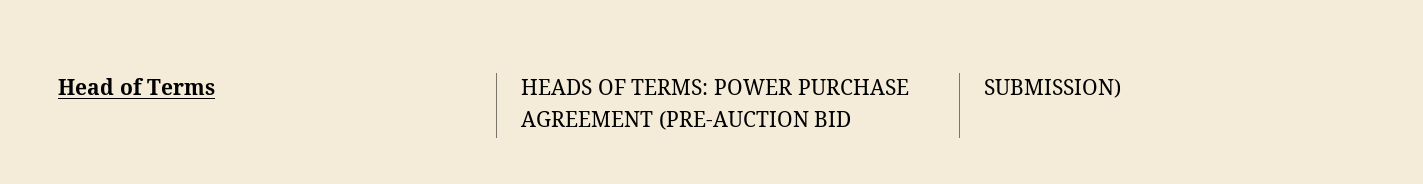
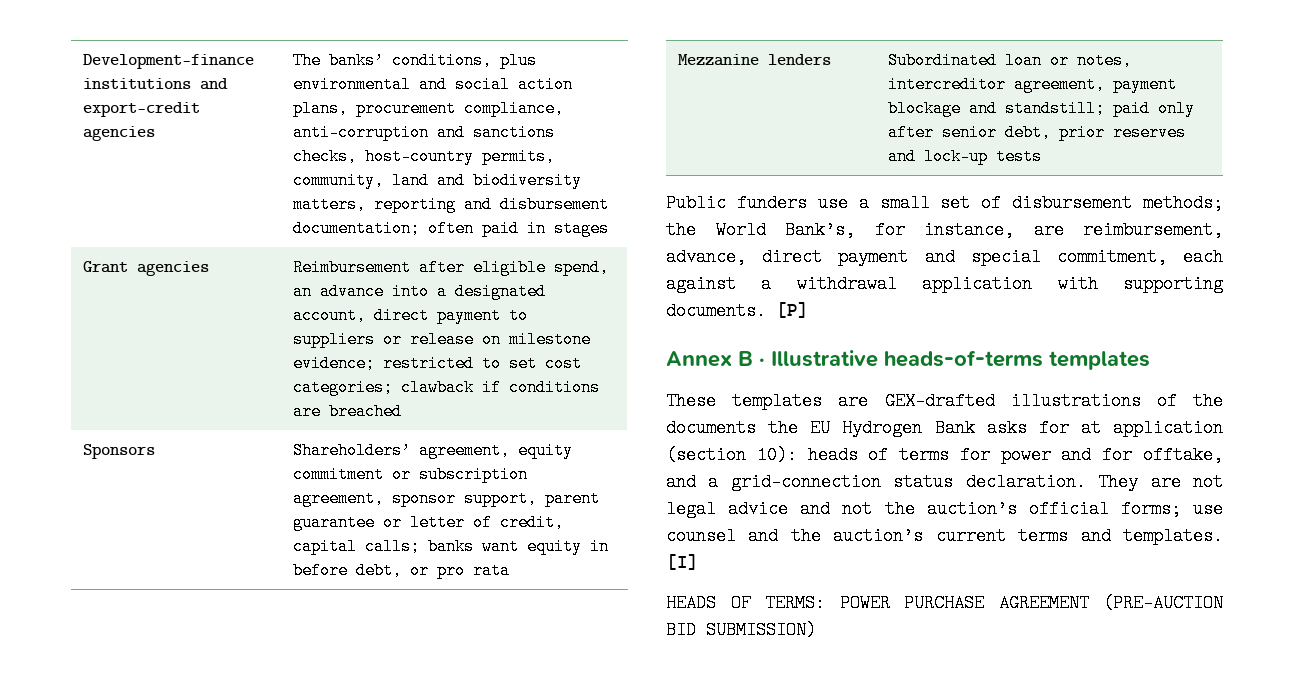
- Head of Terms
+ Development-finance institutions and export-credit agencies | The banks’ conditions, plus environmental and social action plans, procurement compliance, anti-corruption and sanctions checks, host-country permits, community, land and biodiversity matters, reporting and disbursement documentation; often paid in stages
+ Grant agencies | Reimbursement after eligible spend, an advance into a designated account, direct payment to suppliers or release on milestone evidence; restricted to set cost categories; clawback if conditions are breached
+ Sponsors | Shareholders’ agreement, equity commitment or subscription agreement, sponsor support, parent guarantee or letter of credit, capital calls; banks want equity in before debt, or pro rata
+ Mezzanine lenders | Subordinated loan or notes, intercreditor agreement, payment blockage and standstill; paid only after senior debt, prior reserves and lock-up tests
+ Public funders use a small set of disbursement methods; the World Bank’s, for instance, are reimbursement, advance, direct payment and special commitment, each against a withdrawal application with supporting documents. [P]
+ Annex B · Illustrative heads-of-terms templates
+ These templates are GEX-drafted illustrations of the documents the EU Hydrogen Bank asks for at application (section 10): heads of terms for power and for offtake, and a grid-connection status declaration. They are not legal advice and not the auction’s official forms; use counsel and the auction’s current terms and templates. [I]

